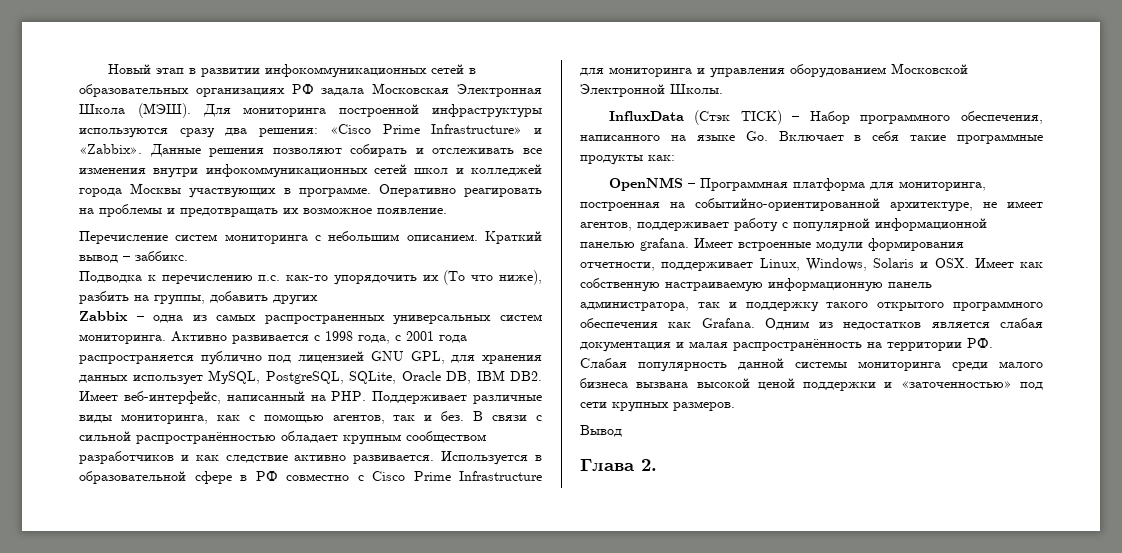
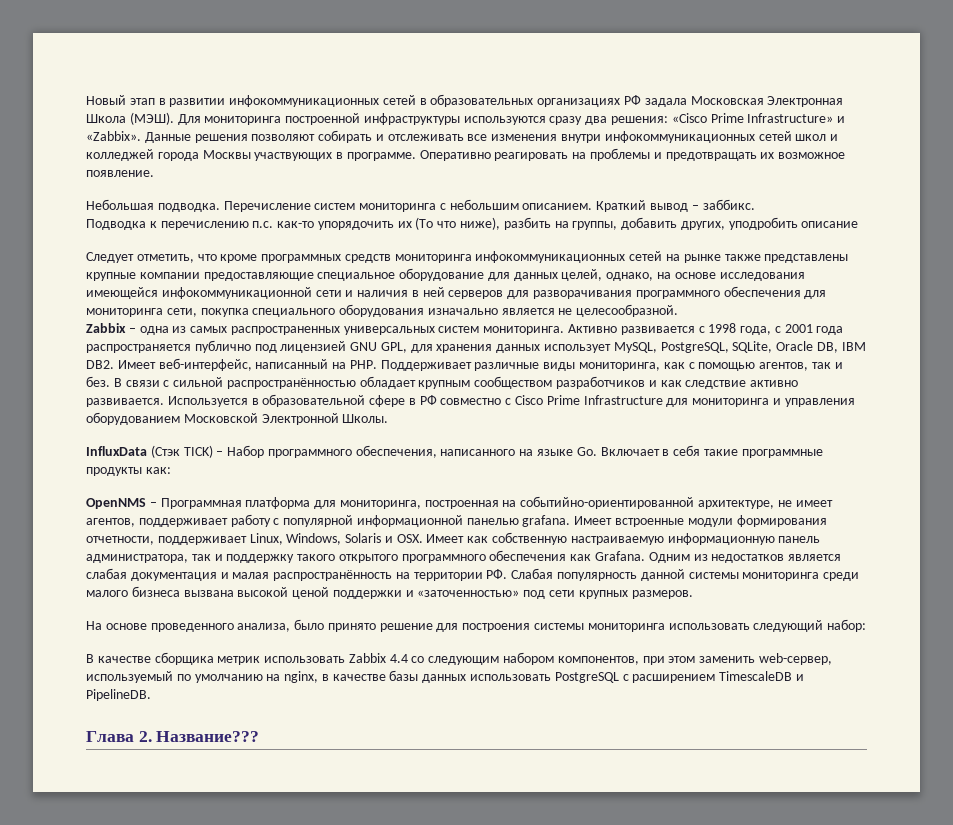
+ Небольшая подводка.
- Подводка к перечислению п.с. как-то упорядочить их (То что ниже), разбить на группы, добавить других
+ Подводка к перечислению п.с. как-то упорядочить их (То что ниже), разбить на группы, добавить других, уподробить описание
+ Следует отметить, что кроме программных средств мониторинга инфокоммуникационных сетей на рынке также представлены крупные компании предоставляющие специальное оборудование для данных целей, однако, на основе исследования имеющейся инфокоммуникационной сети и наличия в ней серверов для разворачивания программного обеспечения для мониторинга сети, покупка специального оборудования изначально является не целесообразной.
- Вывод
+ На основе проведенного анализа, было принято решение для построения системы мониторинга использовать следующий набор:
+ В качестве сборщика метрик использовать Zabbix 4.4 со следующим набором компонентов, при этом заменить web-сервер, используемый по умолчанию на nginx, в качестве базы данных использовать PostgreSQL с расширением TimescaleDB и PipelineDB.
- Глава 2.
+ Глава 2. Название???

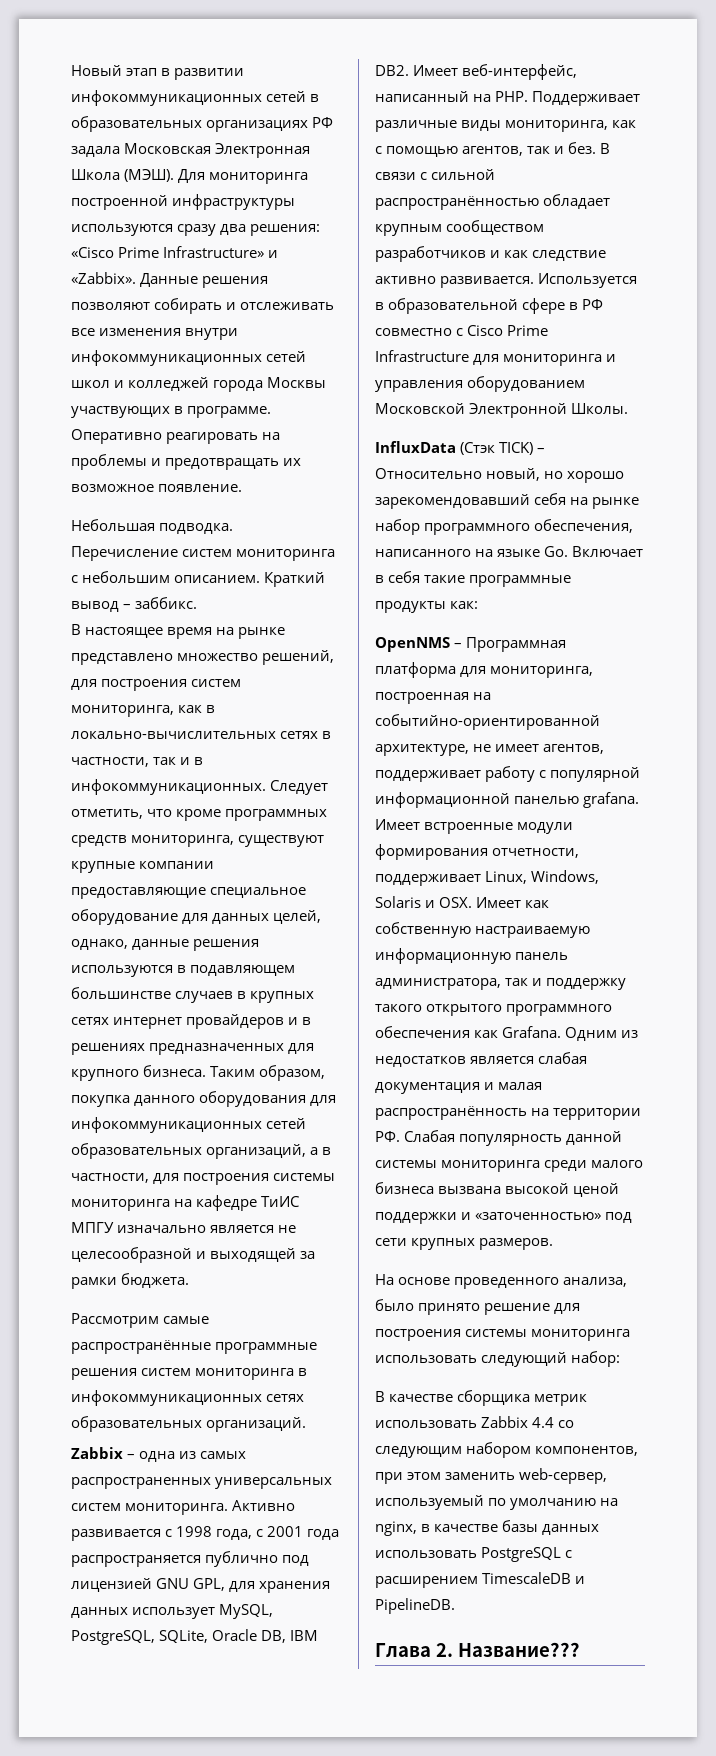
- Подводка к перечислению п.с. как-то упорядочить их (То что ниже), разбить на группы, добавить других, уподробить описание
- Следует отметить, что кроме программных средств мониторинга инфокоммуникационных сетей на рынке также представлены крупные компании предоставляющие специальное оборудование для данных целей, однако, на основе исследования имеющейся инфокоммуникационной сети и наличия в ней серверов для разворачивания программного обеспечения для мониторинга сети, покупка специального оборудования изначально является не целесообразной.
+ В настоящее время на рынке представлено множество решений, для построения систем мониторинга, как в локально-вычислительных сетях в частности, так и в инфокоммуникационных. Следует отметить, что кроме программных средств мониторинга, существуют крупные компании предоставляющие специальное оборудование для данных целей, однако, данные решения используются в подавляющем большинстве случаев в крупных сетях интернет провайдеров и в решениях предназначенных для крупного бизнеса. Таким образом, покупка данного оборудования для инфокоммуникационных сетей образовательных организаций, а в частности, для построения системы мониторинга на кафедре ТиИС МПГУ изначально является не целесообразной и выходящей за рамки бюджета.
+ Рассмотрим самые распространённые программные решения систем мониторинга в инфокоммуникационных сетях образовательных организаций.
- InfluxData (Стэк TICK) – Набор программного обеспечения, написанного на языке Go. Включает в себя такие программные продукты как:
+ InfluxData (Стэк TICK) – Относительно новый, но хорошо зарекомендовавший себя на рынке набор программного обеспечения, написанного на языке Go. Включает в себя такие программные продукты как:

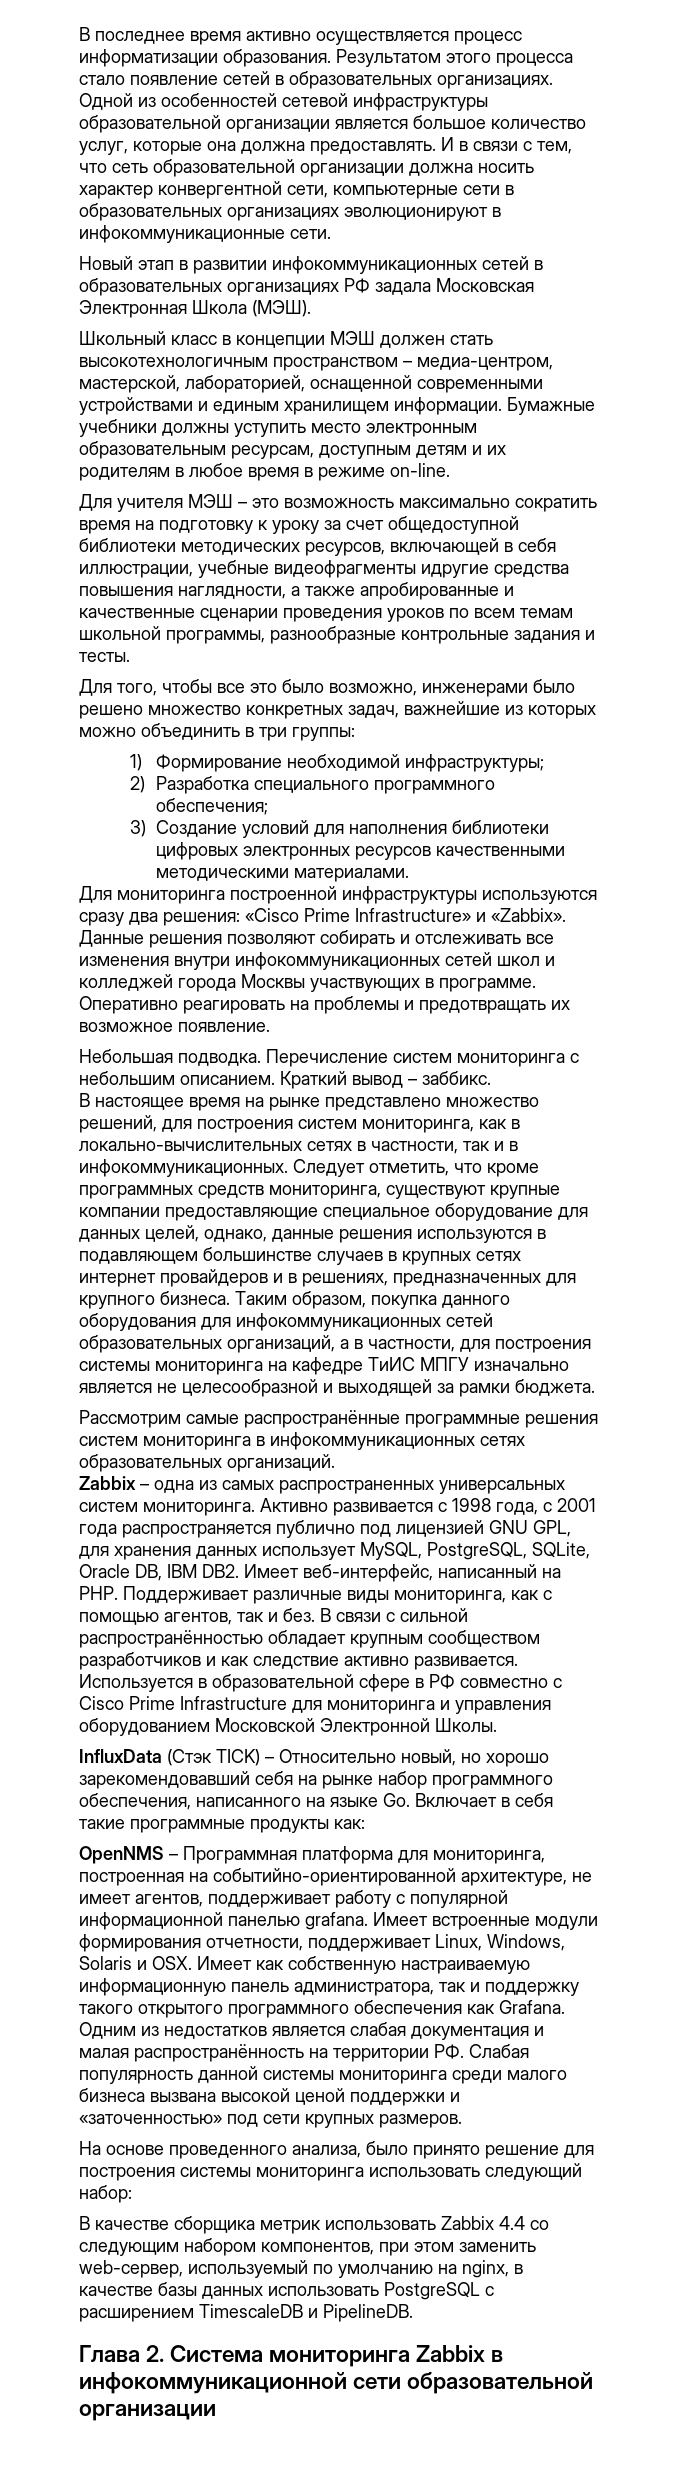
+ В последнее время активно осуществляется процесс информатизации образования. Результатом этого процесса стало появление сетей в образовательных организациях. Одной из особенностей сетевой инфраструктуры образовательной организации является большое количество услуг, которые она должна предоставлять. И в связи с тем, что сеть образовательной организации должна носить характер конвергентной сети, компьютерные сети в образовательных организациях эволюционируют в инфокоммуникационные сети.
- Новый этап в развитии инфокоммуникационных сетей в образовательных организациях РФ задала Московская Электронная Школа (МЭШ). Для мониторинга построенной инфраструктуры используются сразу два решения: «Cisco Prime Infrastructure» и «Zabbix».
+ Новый этап в развитии инфокоммуникационных сетей в образовательных организациях РФ задала Московская Электронная Школа (МЭШ).
+ Школьный класс в концепции МЭШ должен стать высокотехнологичным пространством – медиа-центром, мастерской, лабораторией, оснащенной современными устройствами и единым хранилищем информации. Бумажные учебники должны уступить место электронным образовательным ресурсам, доступным детям и их родителям в любое время в режиме on-line.
+ Для учителя МЭШ – это возможность максимально сократить время на подготовку к уроку за счет общедоступной библиотеки методических ресурсов, включающей в себя иллюстрации, учебные видеофрагменты идругие средства повышения наглядности, а также апробированные и качественные сценарии проведения уроков по всем темам школьной программы, разнообразные контрольные задания и тесты.
+ Для того, чтобы все это было возможно, инженерами было решено множество конкретных задач, важнейшие из которых можно объединить в три группы:
+ 1) Формирование необходимой инфраструктуры;
+ 2) Разработка специального программного обеспечения;
+ 3) Создание условий для наполнения библиотеки цифровых электронных ресурсов качественными методическими материалами.
+ Для мониторинга построенной инфраструктуры используются сразу два решения: «Cisco Prime Infrastructure» и «Zabbix».
- Следует отметить, что кроме программных средств мониторинга, существуют крупные компании предоставляющие специальное оборудование для данных целей, однако, данные решения используются в подавляющем большинстве случаев в крупных сетях интернет провайдеров и в решениях предназначенных для крупного бизнеса.
+ Следует отметить, что кроме программных средств мониторинга, существуют крупные компании предоставляющие специальное оборудование для данных целей, однако, данные решения используются в подавляющем большинстве случаев в крупных сетях интернет провайдеров и в решениях, предназначенных для крупного бизнеса.
- Глава 2. Название???
+ Глава 2. Система мониторинга Zabbix в инфокоммуникационной сети образовательной организации

